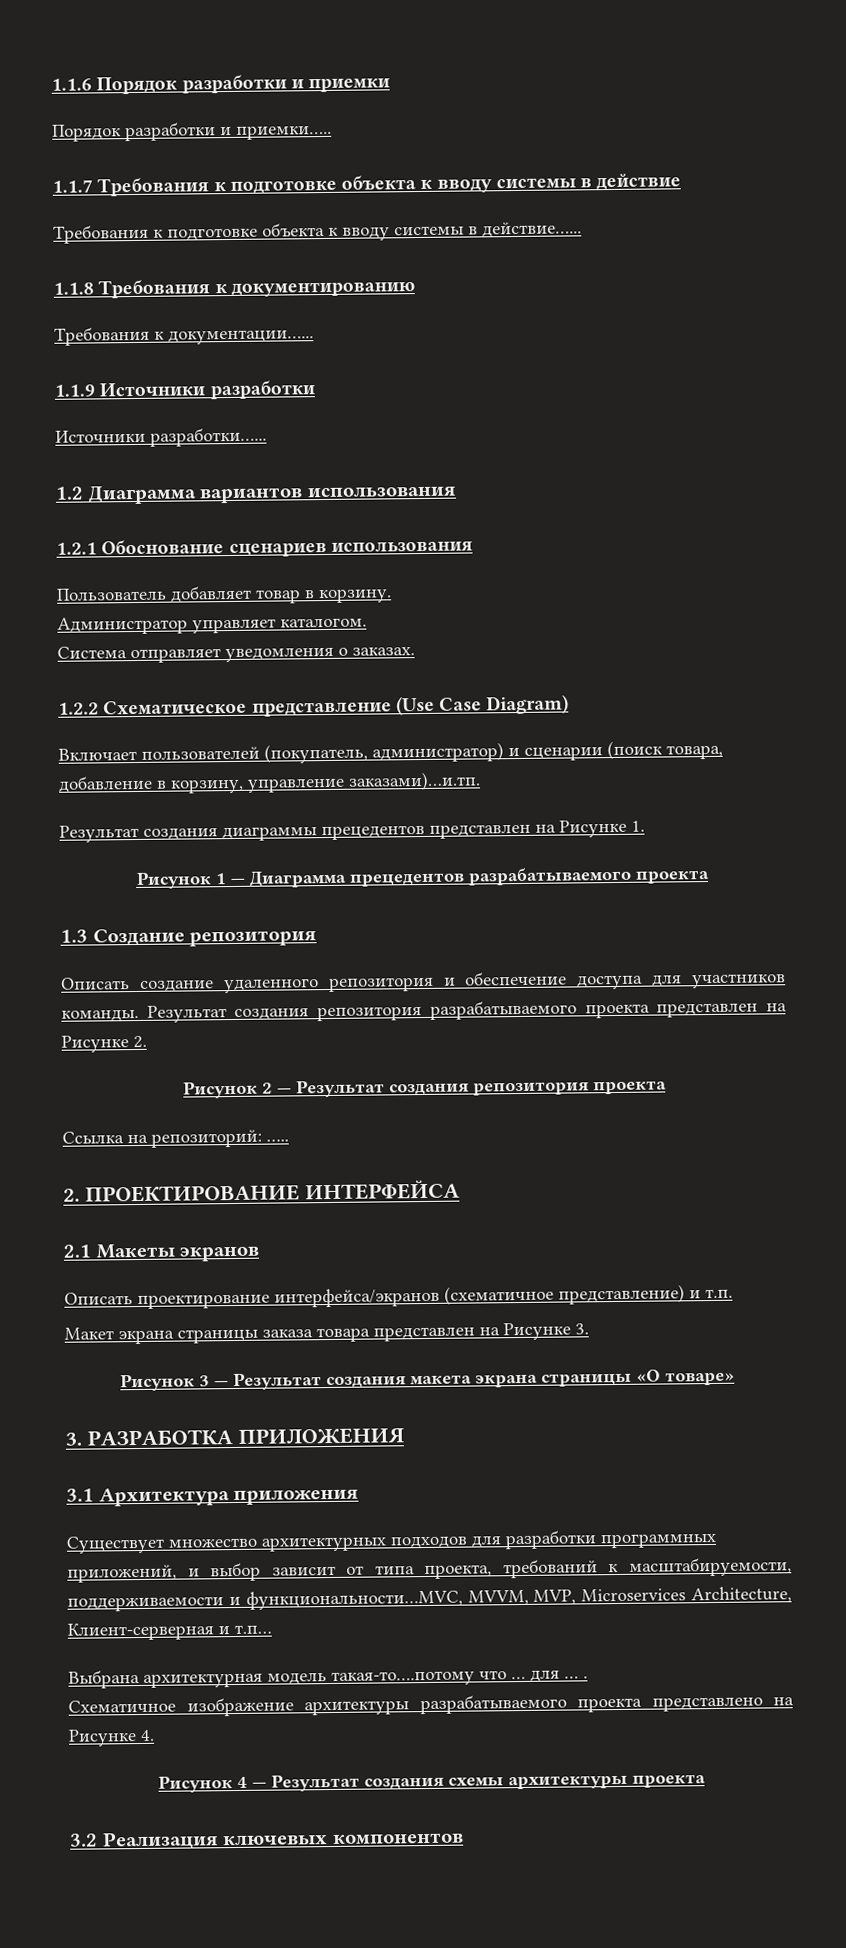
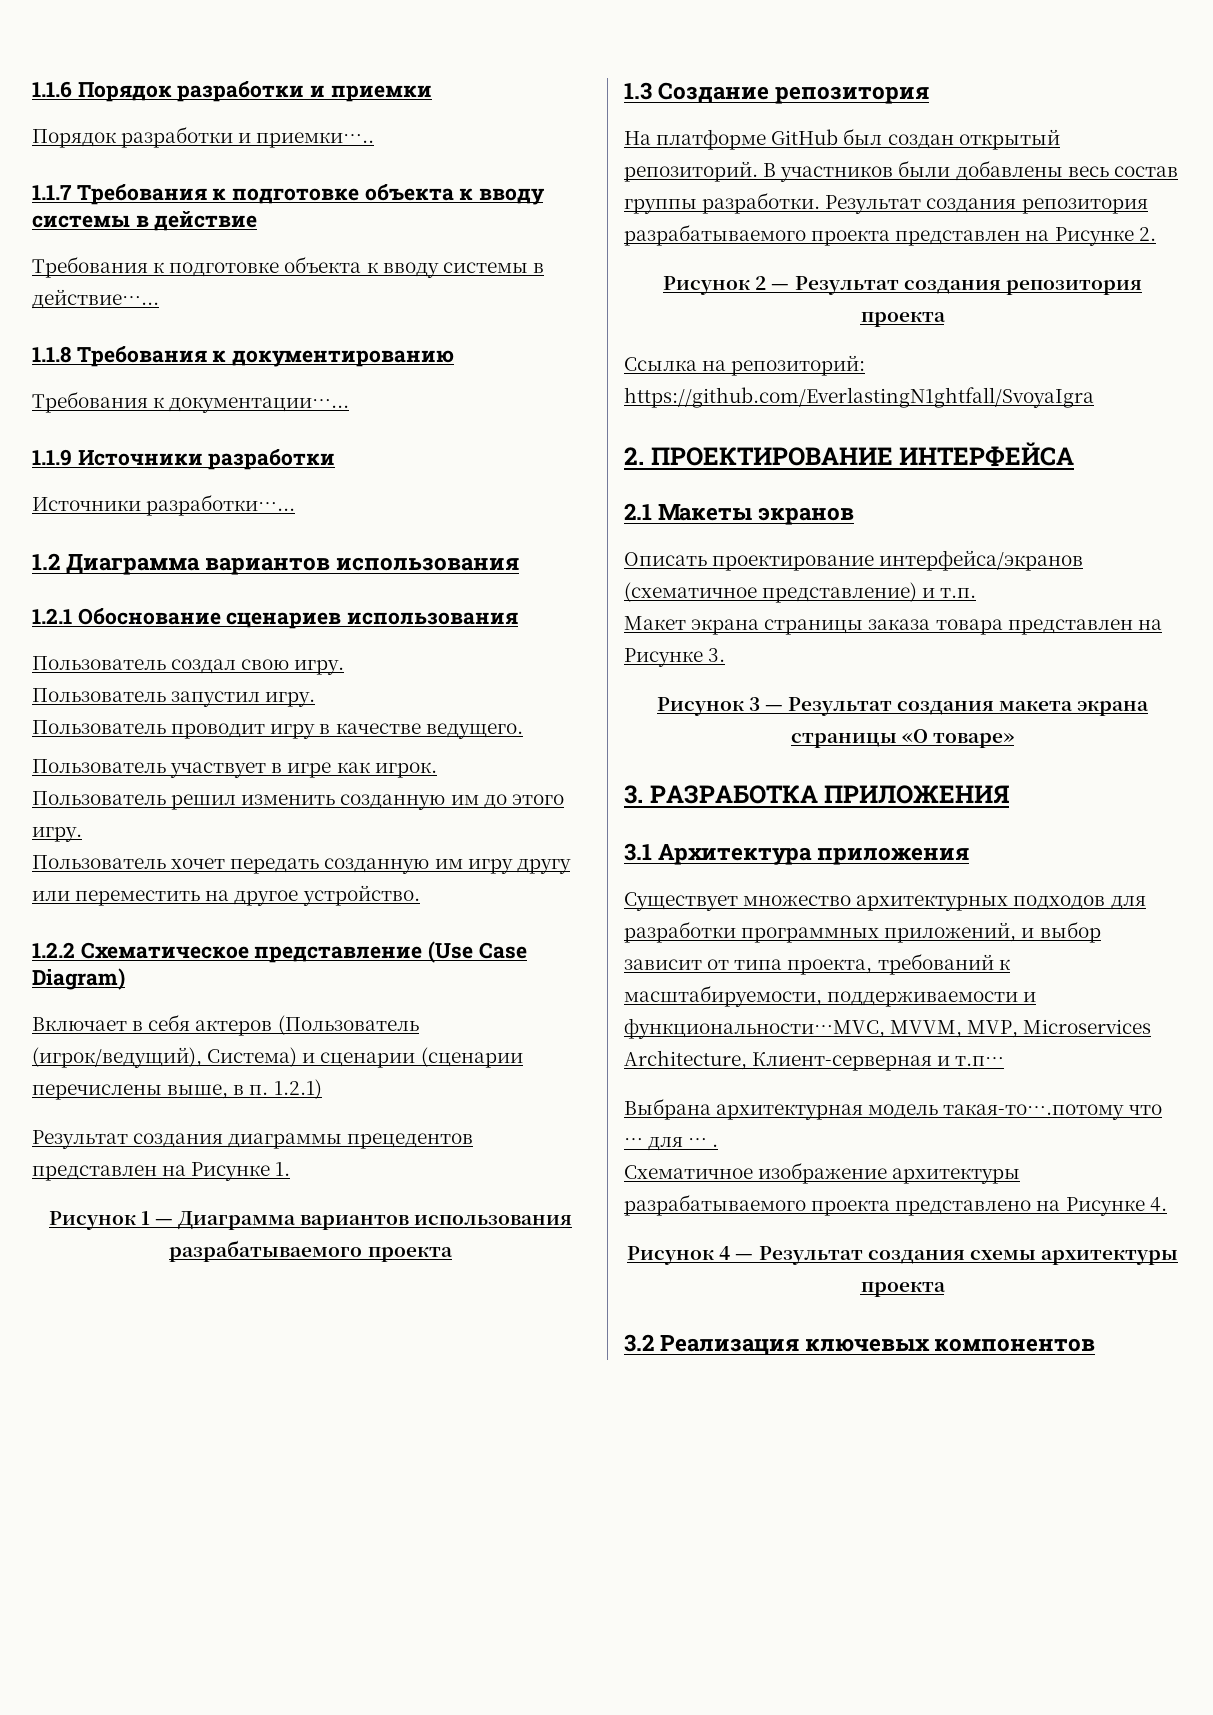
- Пользователь добавляет товар в корзину.
- Администратор управляет каталогом.
- Система отправляет уведомления о заказах.
+ Пользователь создал свою игру.
+ Пользователь запустил игру.
+ Пользователь проводит игру в качестве ведущего.
+ Пользователь участвует в игре как игрок.
+ Пользователь решил изменить созданную им до этого игру.
+ Пользователь хочет передать созданную им игру другу или переместить на другое устройство.
- Включает пользователей (покупатель, администратор) и сценарии (поиск товара, добавление в корзину, управление заказами)…и.тп.
+ Включает в себя актеров (Пользователь (игрок/ведущий), Система) и сценарии (сценарии перечислены выше, в п. 1.2.1)
- Рисунок 1 — Диаграмма прецедентов разрабатываемого проекта
+ Рисунок 1 — Диаграмма вариантов использования разрабатываемого проекта
- Описать создание удаленного репозитория и обеспечение доступа для участников команды.
+ На платформе GitHub был создан открытый репозиторий. В участников были добавлены весь состав группы разработки.
- Ссылка на репозиторий: …..
+ Ссылка на репозиторий: https://github.com/EverlastingN1ghtfall/SvoyaIgra

